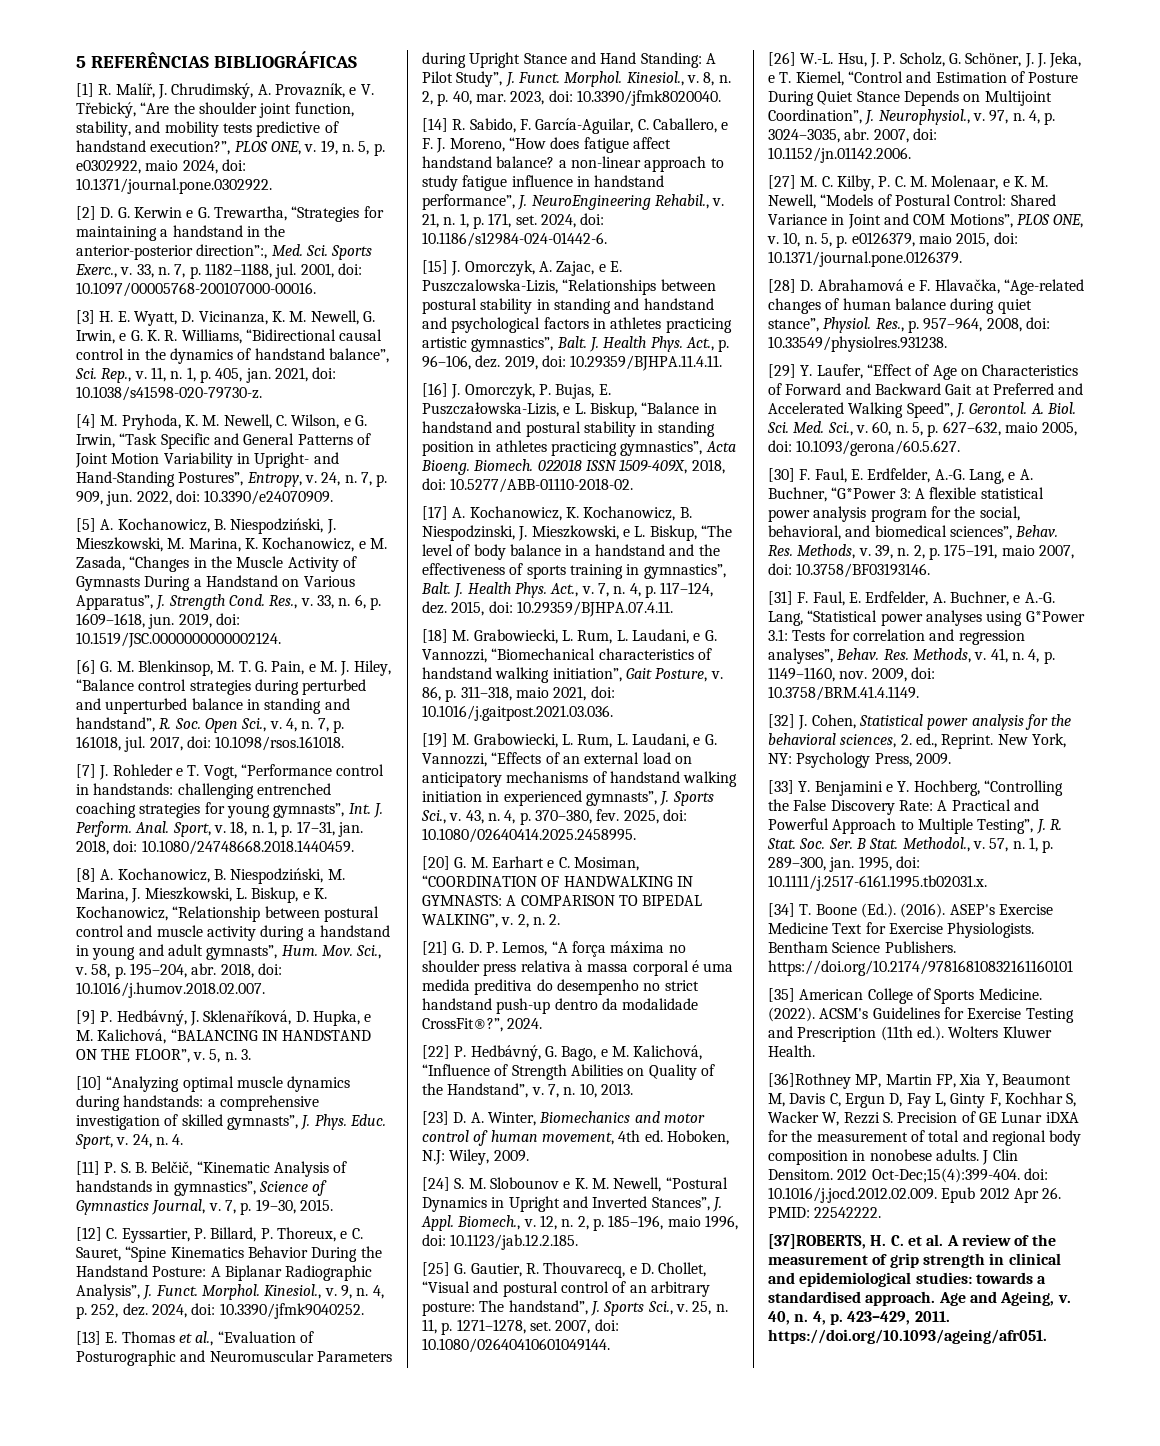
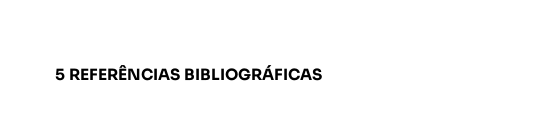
- [1] R. Malíř, J. Chrudimský, A. Provazník, e V. Třebický, “Are the shoulder joint function, stability, and mobility tests predictive of handstand execution?”, PLOS ONE, v. 19, n. 5, p. e0302922, maio 2024, doi: 10.1371/journal.pone.0302922.
- [2] D. G. Kerwin e G. Trewartha, “Strategies for maintaining a handstand in the anterior-posterior direction”:, Med. Sci. Sports Exerc., v. 33, n. 7, p. 1182–1188, jul. 2001, doi: 10.1097/00005768-200107000-00016.
- [3] H. E. Wyatt, D. Vicinanza, K. M. Newell, G. Irwin, e G. K. R. Williams, “Bidirectional causal control in the dynamics of handstand balance”, Sci. Rep., v. 11, n. 1, p. 405, jan. 2021, doi: 10.1038/s41598-020-79730-z.
- [4] M. Pryhoda, K. M. Newell, C. Wilson, e G. Irwin, “Task Specific and General Patterns of Joint Motion Variability in Upright- and Hand-Standing Postures”, Entropy, v. 24, n. 7, p. 909, jun. 2022, doi: 10.3390/e24070909.
- [5] A. Kochanowicz, B. Niespodziński, J. Mieszkowski, M. Marina, K. Kochanowicz, e M. Zasada, “Changes in the Muscle Activity of Gymnasts During a Handstand on Various Apparatus”, J. Strength Cond. Res., v. 33, n. 6, p. 1609–1618, jun. 2019, doi: 10.1519/JSC.0000000000002124.
- [6] G. M. Blenkinsop, M. T. G. Pain, e M. J. Hiley, “Balance control strategies during perturbed and unperturbed balance in standing and handstand”, R. Soc. Open Sci., v. 4, n. 7, p. 161018, jul. 2017, doi: 10.1098/rsos.161018.
- [7] J. Rohleder e T. Vogt, “Performance control in handstands: challenging entrenched coaching strategies for young gymnasts”, Int. J. Perform. Anal. Sport, v. 18, n. 1, p. 17–31, jan. 2018, doi: 10.1080/24748668.2018.1440459.
- [8] A. Kochanowicz, B. Niespodziński, M. Marina, J. Mieszkowski, L. Biskup, e K. Kochanowicz, “Relationship between postural control and muscle activity during a handstand in young and adult gymnasts”, Hum. Mov. Sci., v. 58, p. 195–204, abr. 2018, doi: 10.1016/j.humov.2018.02.007.
- [9] P. Hedbávný, J. Sklenaříková, D. Hupka, e M. Kalichová, “BALANCING IN HANDSTAND ON THE FLOOR”, v. 5, n. 3.
- [10] “Analyzing optimal muscle dynamics during handstands: a comprehensive investigation of skilled gymnasts”, J. Phys. Educ. Sport, v. 24, n. 4.
- [11] P. S. B. Belčič, “Kinematic Analysis of handstands in gymnastics”, Science of Gymnastics Journal, v. 7, p. 19–30, 2015.
- [12] C. Eyssartier, P. Billard, P. Thoreux, e C. Sauret, “Spine Kinematics Behavior During the Handstand Posture: A Biplanar Radiographic Analysis”, J. Funct. Morphol. Kinesiol., v. 9, n. 4, p. 252, dez. 2024, doi: 10.3390/jfmk9040252.
- [13] E. Thomas et al., “Evaluation of Posturographic and Neuromuscular Parameters during Upright Stance and Hand Standing: A Pilot Study”, J. Funct. Morphol. Kinesiol., v. 8, n. 2, p. 40, mar. 2023, doi: 10.3390/jfmk8020040.
- [14] R. Sabido, F. García-Aguilar, C. Caballero, e F. J. Moreno, “How does fatigue affect handstand balance? a non-linear approach to study fatigue influence in handstand performance”, J. NeuroEngineering Rehabil., v. 21, n. 1, p. 171, set. 2024, doi: 10.1186/s12984-024-01442-6.
- [15] J. Omorczyk, A. Zajac, e E. Puszczalowska-Lizis, “Relationships between postural stability in standing and handstand and psychological factors in athletes practicing artistic gymnastics”, Balt. J. Health Phys. Act., p. 96–106, dez. 2019, doi: 10.29359/BJHPA.11.4.11.
- [16] J. Omorczyk, P. Bujas, E. Puszczałowska-Lizis, e L. Biskup, “Balance in handstand and postural stability in standing position in athletes practicing gymnastics”, Acta Bioeng. Biomech. 022018 ISSN 1509-409X, 2018, doi: 10.5277/ABB-01110-2018-02.
- [17] A. Kochanowicz, K. Kochanowicz, B. Niespodzinski, J. Mieszkowski, e L. Biskup, “The level of body balance in a handstand and the effectiveness of sports training in gymnastics”, Balt. J. Health Phys. Act., v. 7, n. 4, p. 117–124, dez. 2015, doi: 10.29359/BJHPA.07.4.11.
- [18] M. Grabowiecki, L. Rum, L. Laudani, e G. Vannozzi, “Biomechanical characteristics of handstand walking initiation”, Gait Posture, v. 86, p. 311–318, maio 2021, doi: 10.1016/j.gaitpost.2021.03.036.
- [19] M. Grabowiecki, L. Rum, L. Laudani, e G. Vannozzi, “Effects of an external load on anticipatory mechanisms of handstand walking initiation in experienced gymnasts”, J. Sports Sci., v. 43, n. 4, p. 370–380, fev. 2025, doi: 10.1080/02640414.2025.2458995.
- [20] G. M. Earhart e C. Mosiman, “COORDINATION OF HANDWALKING IN GYMNASTS: A COMPARISON TO BIPEDAL WALKING”, v. 2, n. 2.
- [21] G. D. P. Lemos, “A força máxima no shoulder press relativa à massa corporal é uma medida preditiva do desempenho no strict handstand push-up dentro da modalidade CrossFit®?”, 2024.
- [22] P. Hedbávný, G. Bago, e M. Kalichová, “Influence of Strength Abilities on Quality of the Handstand”, v. 7, n. 10, 2013.
- [23] D. A. Winter, Biomechanics and motor control of human movement, 4th ed. Hoboken, N.J: Wiley, 2009.
- [24] S. M. Slobounov e K. M. Newell, “Postural Dynamics in Upright and Inverted Stances”, J. Appl. Biomech., v. 12, n. 2, p. 185–196, maio 1996, doi: 10.1123/jab.12.2.185.
- [25] G. Gautier, R. Thouvarecq, e D. Chollet, “Visual and postural control of an arbitrary posture: The handstand”, J. Sports Sci., v. 25, n. 11, p. 1271–1278, set. 2007, doi: 10.1080/02640410601049144.
- [26] W.-L. Hsu, J. P. Scholz, G. Schöner, J. J. Jeka, e T. Kiemel, “Control and Estimation of Posture During Quiet Stance Depends on Multijoint Coordination”, J. Neurophysiol., v. 97, n. 4, p. 3024–3035, abr. 2007, doi: 10.1152/jn.01142.2006.
- [27] M. C. Kilby, P. C. M. Molenaar, e K. M. Newell, “Models of Postural Control: Shared Variance in Joint and COM Motions”, PLOS ONE, v. 10, n. 5, p. e0126379, maio 2015, doi: 10.1371/journal.pone.0126379.
- [28] D. Abrahamová e F. Hlavačka, “Age-related changes of human balance during quiet stance”, Physiol. Res., p. 957–964, 2008, doi: 10.33549/physiolres.931238.
- [29] Y. Laufer, “Effect of Age on Characteristics of Forward and Backward Gait at Preferred and Accelerated Walking Speed”, J. Gerontol. A. Biol. Sci. Med. Sci., v. 60, n. 5, p. 627–632, maio 2005, doi: 10.1093/gerona/60.5.627.
- [30] F. Faul, E. Erdfelder, A.-G. Lang, e A. Buchner, “G*Power 3: A flexible statistical power analysis program for the social, behavioral, and biomedical sciences”, Behav. Res. Methods, v. 39, n. 2, p. 175–191, maio 2007, doi: 10.3758/BF03193146.
- [31] F. Faul, E. Erdfelder, A. Buchner, e A.-G. Lang, “Statistical power analyses using G*Power 3.1: Tests for correlation and regression analyses”, Behav. Res. Methods, v. 41, n. 4, p. 1149–1160, nov. 2009, doi: 10.3758/BRM.41.4.1149.
- [32] J. Cohen, Statistical power analysis for the behavioral sciences, 2. ed., Reprint. New York, NY: Psychology Press, 2009.
- [33] Y. Benjamini e Y. Hochberg, “Controlling the False Discovery Rate: A Practical and Powerful Approach to Multiple Testing”, J. R. Stat. Soc. Ser. B Stat. Methodol., v. 57, n. 1, p. 289–300, jan. 1995, doi: 10.1111/j.2517-6161.1995.tb02031.x.
- [34] T. Boone (Ed.). (2016). ASEP's Exercise Medicine Text for Exercise Physiologists. Bentham Science Publishers. https://doi.org/10.2174/97816810832161160101
- [35] American College of Sports Medicine. (2022). ACSM's Guidelines for Exercise Testing and Prescription (11th ed.). Wolters Kluwer Health.
- [36]Rothney MP, Martin FP, Xia Y, Beaumont M, Davis C, Ergun D, Fay L, Ginty F, Kochhar S, Wacker W, Rezzi S. Precision of GE Lunar iDXA for the measurement of total and regional body composition in nonobese adults. J Clin Densitom. 2012 Oct-Dec;15(4):399-404. doi: 10.1016/j.jocd.2012.02.009. Epub 2012 Apr 26. PMID: 22542222.
- [37]ROBERTS, H. C. et al. A review of the measurement of grip strength in clinical and epidemiological studies: towards a standardised approach. Age and Ageing, v. 40, n. 4, p. 423–429, 2011. https://doi.org/10.1093/ageing/afr051.

